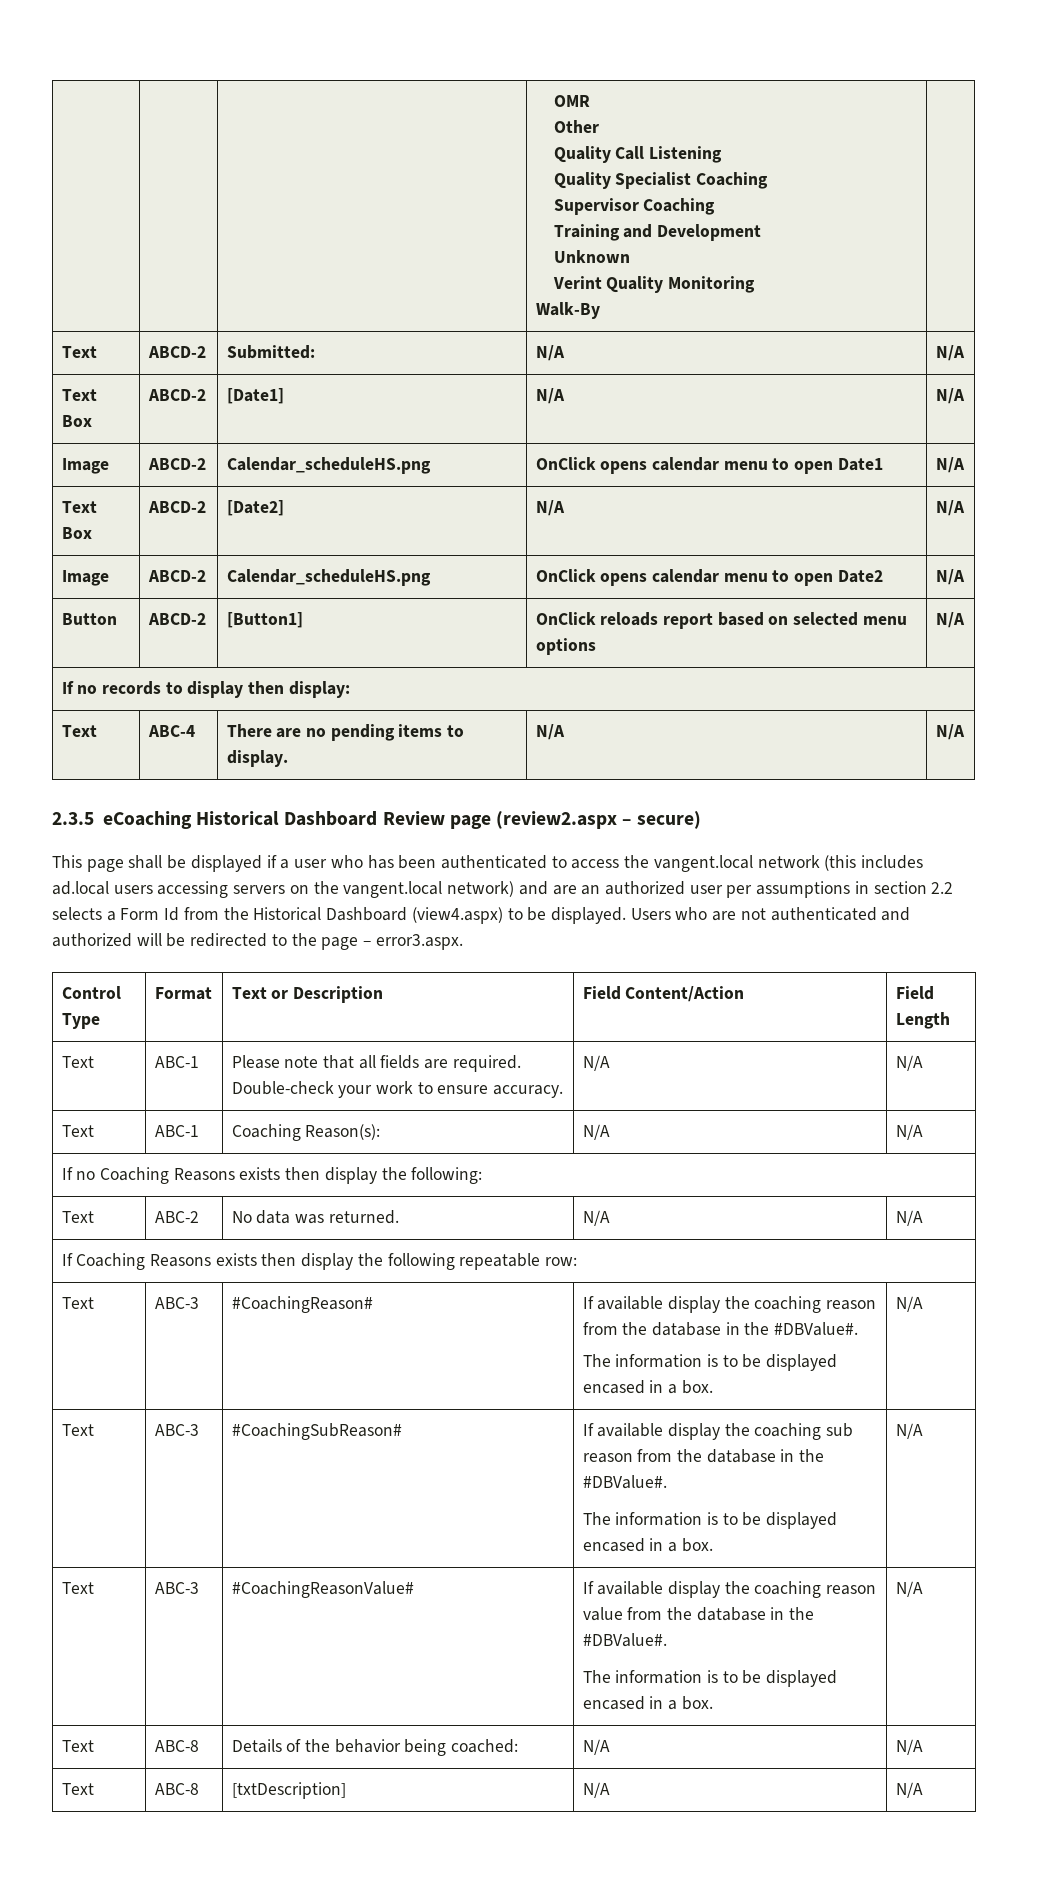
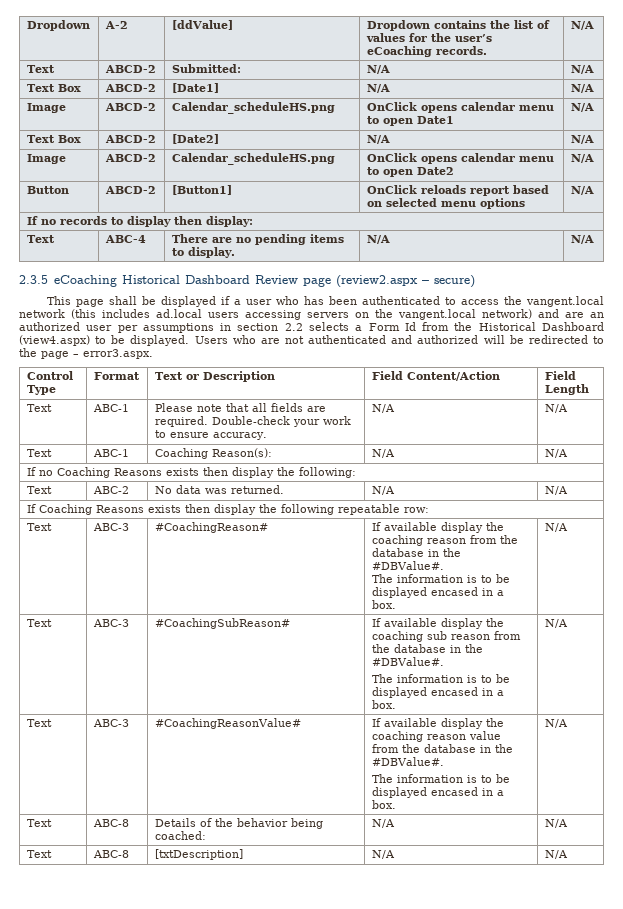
- | | | OMR
- Other
- Quality Call Listening
- Quality Specialist Coaching
- Supervisor Coaching
- Training and Development
- Unknown
- Verint Quality Monitoring
- Walk-By |
+ Dropdown | A-2 | [ddValue] | Dropdown contains the list of values for the user’s eCoaching records. | N/A

